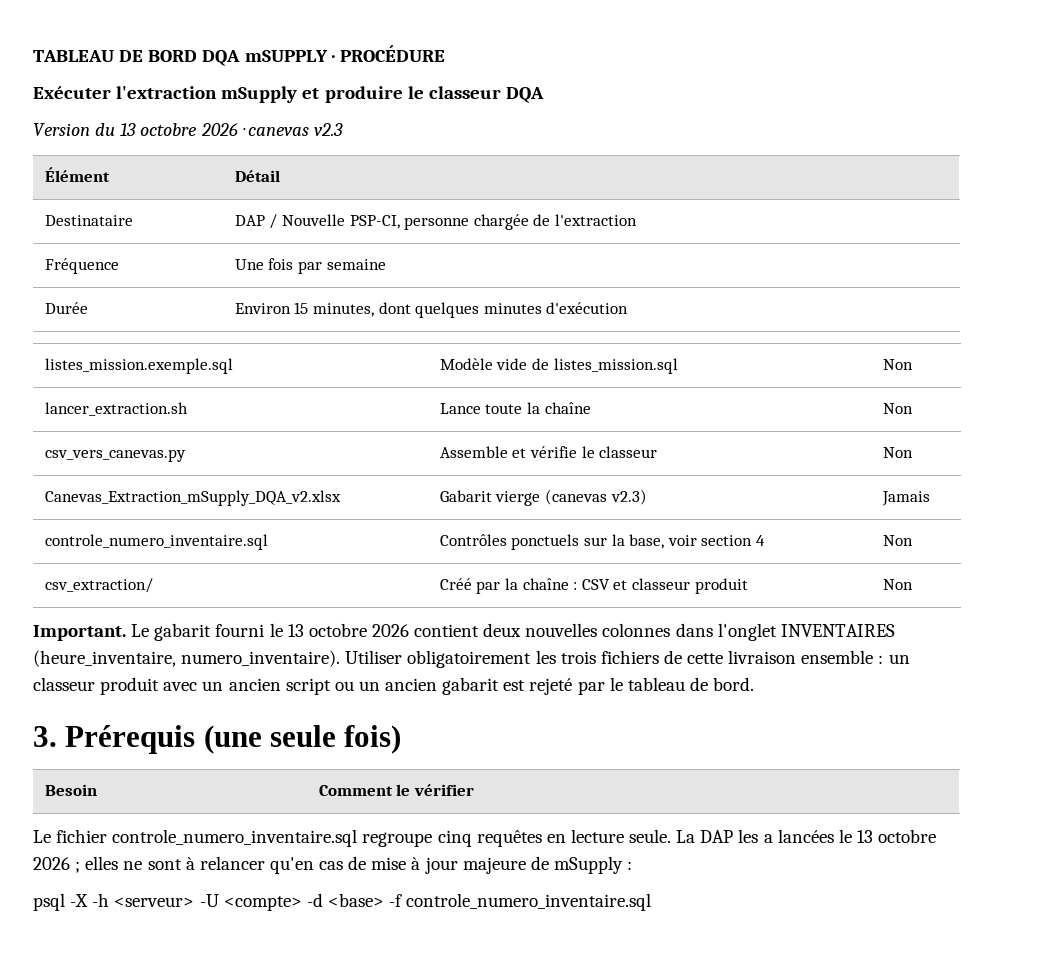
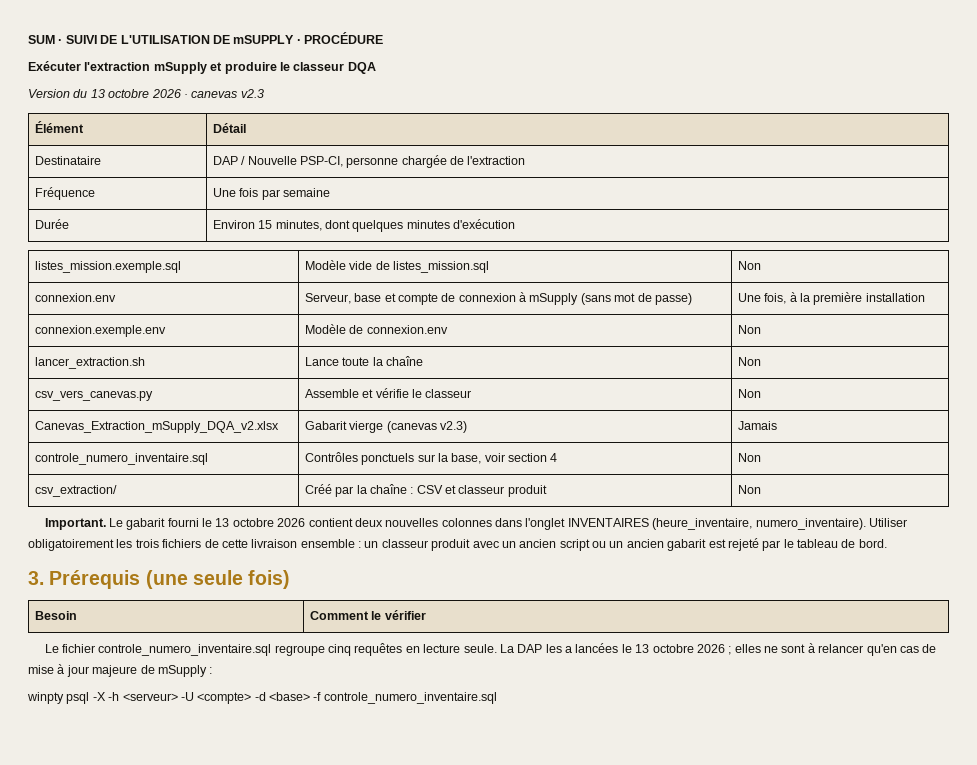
- TABLEAU DE BORD DQA mSUPPLY · PROCÉDURE
+ SUM · SUIVI DE L'UTILISATION DE mSUPPLY · PROCÉDURE
+ connexion.env | Serveur, base et compte de connexion à mSupply (sans mot de passe) | Une fois, à la première installation
+ connexion.exemple.env | Modèle de connexion.env | Non
- psql -X -h <serveur> -U <compte> -d <base> -f controle_numero_inventaire.sql
+ winpty psql -X -h <serveur> -U <compte> -d <base> -f controle_numero_inventaire.sql

